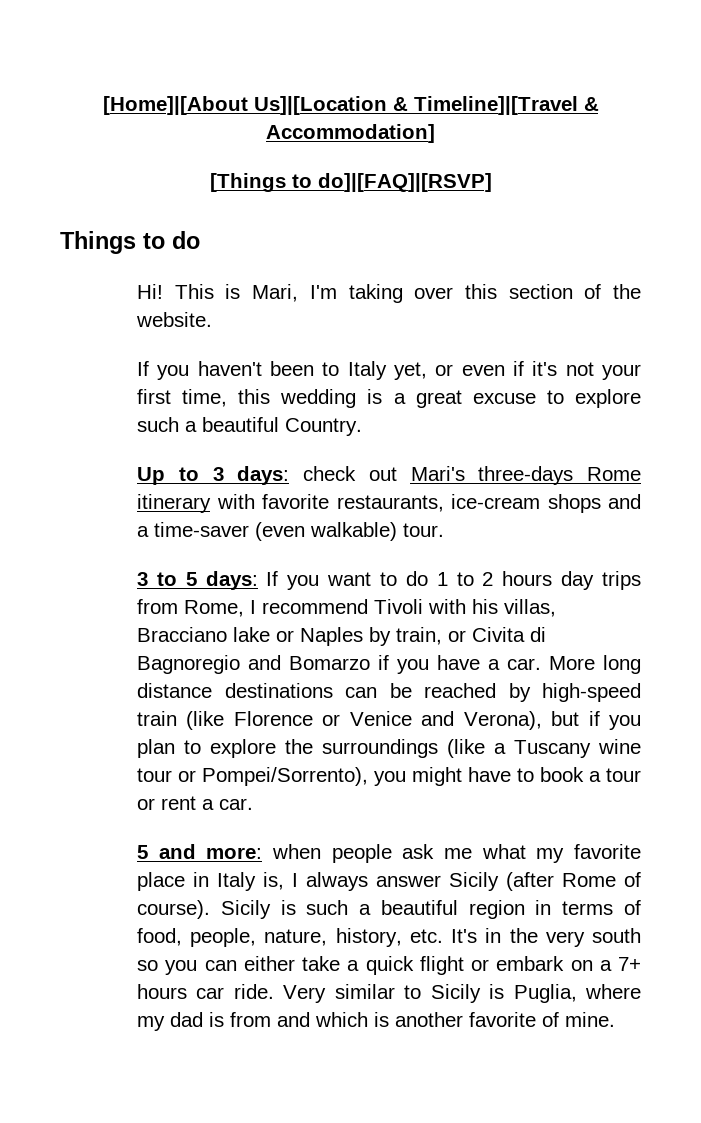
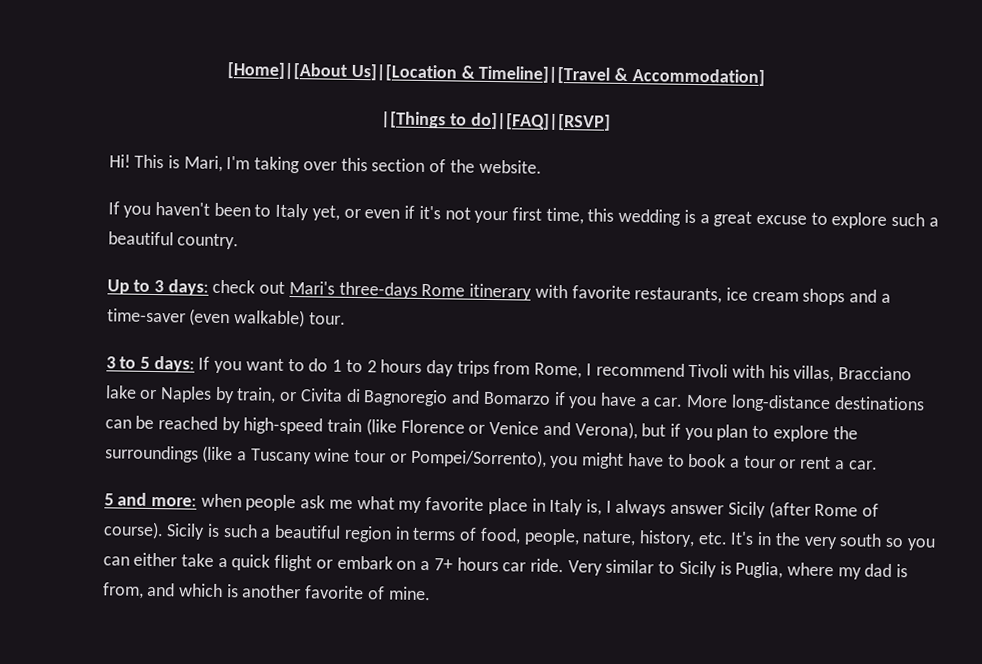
- [Things to do]|[FAQ]|[RSVP]
+ |[Things to do]|[FAQ]|[RSVP]
- Things to do
- If you haven't been to Italy yet, or even if it's not your first time, this wedding is a great excuse to explore such a beautiful Country.
+ If you haven't been to Italy yet, or even if it's not your first time, this wedding is a great excuse to explore such a beautiful country.
- Up to 3 days: check out Mari's three-days Rome itinerary with favorite restaurants, ice-cream shops and a time-saver (even walkable) tour.
+ Up to 3 days: check out Mari's three-days Rome itinerary with favorite restaurants, ice cream shops and a time-saver (even walkable) tour.
- More long distance destinations can be reached by high-speed train (like Florence or Venice and Verona), but if you plan to explore the surroundings (like a Tuscany wine tour or Pompei/Sorrento), you might have to book a tour or rent a car.
+ More long-distance destinations can be reached by high-speed train (like Florence or Venice and Verona), but if you plan to explore the surroundings (like a Tuscany wine tour or Pompei/Sorrento), you might have to book a tour or rent a car.
- Very similar to Sicily is Puglia, where my dad is from and which is another favorite of mine.
+ Very similar to Sicily is Puglia, where my dad is from, and which is another favorite of mine.

